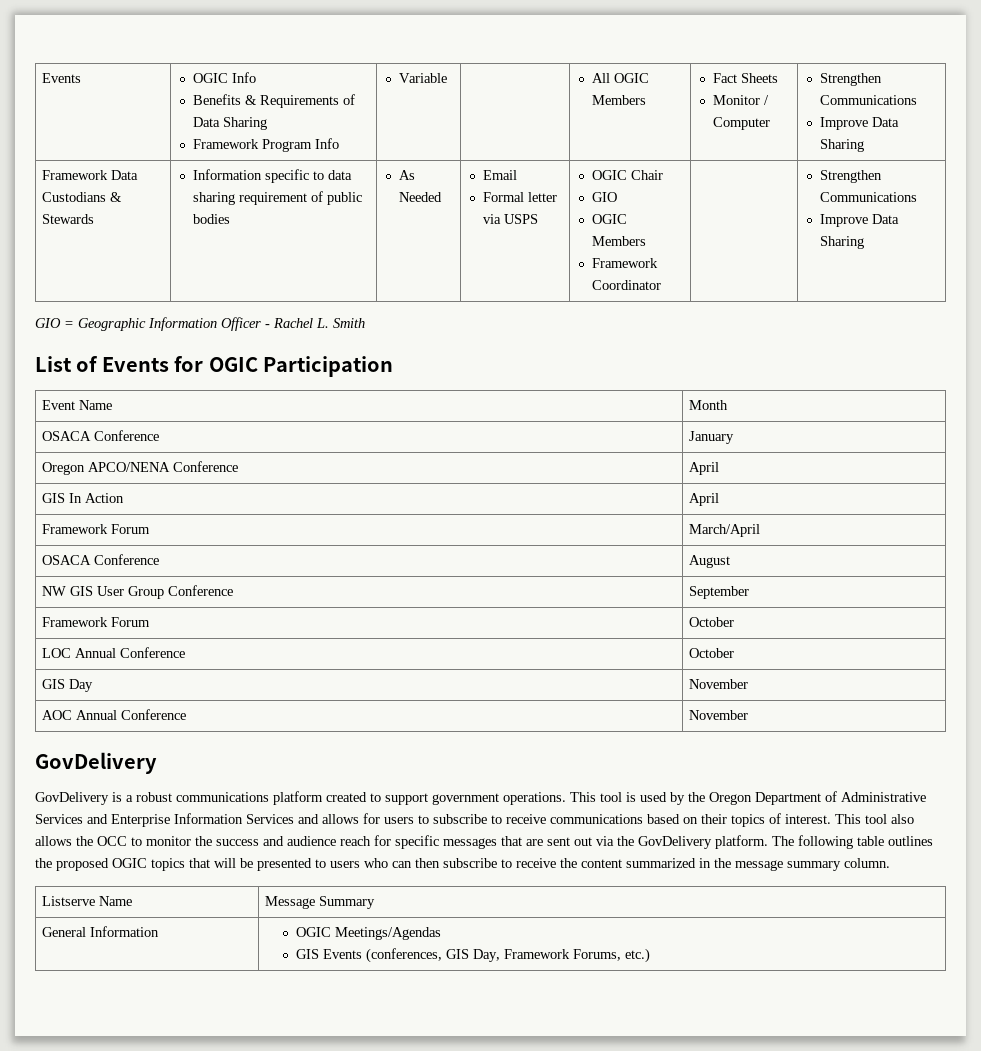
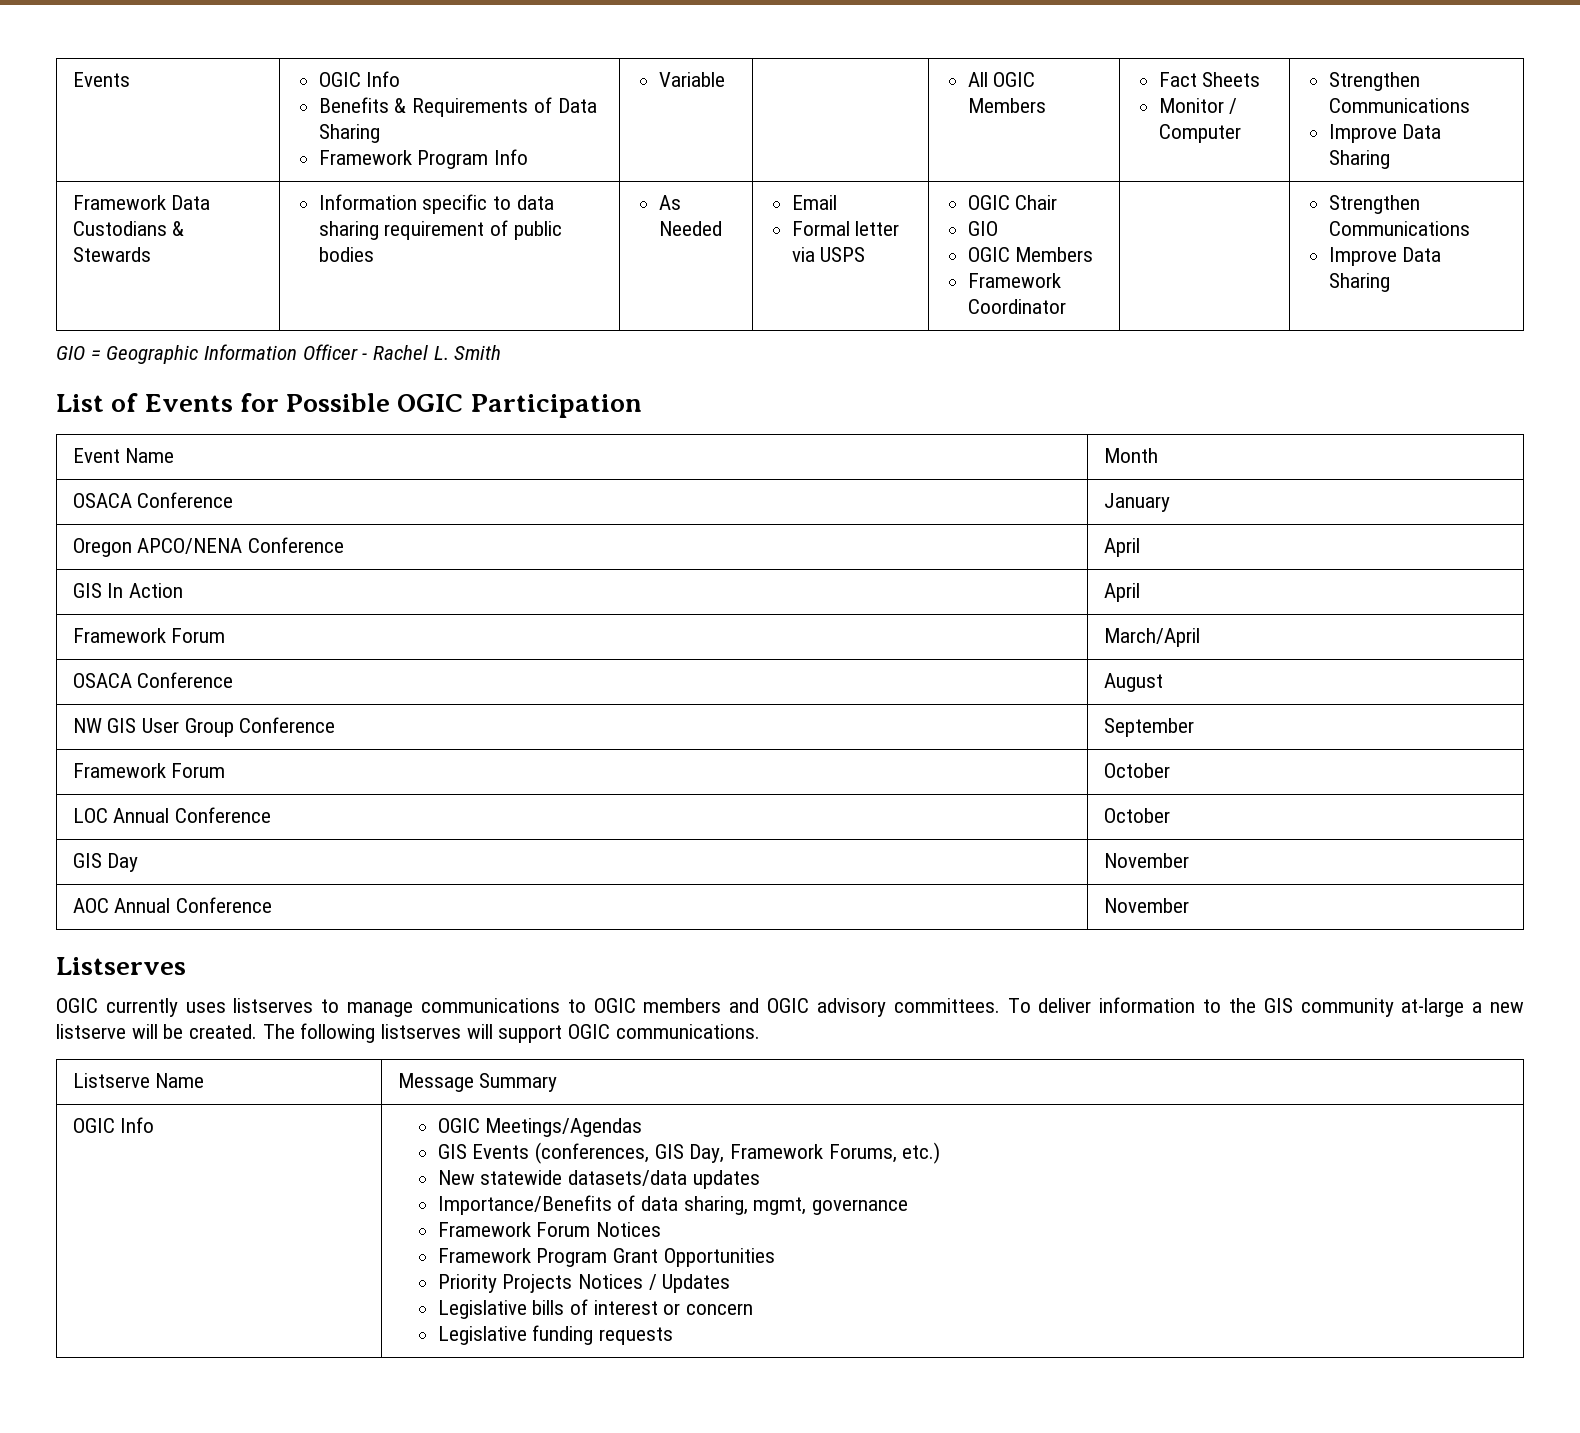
- List of Events for OGIC Participation
+ List of Events for Possible OGIC Participation
  AOC Annual Conference | November
- GovDelivery
- GovDelivery is a robust communications platform created to support government operations. This tool is used by the Oregon Department of Administrative Services and Enterprise Information Services and allows for users to subscribe to receive communications based on their topics of interest. This tool also allows the OCC to monitor the success and audience reach for specific messages that are sent out via the GovDelivery platform. The following table outlines the proposed OGIC topics that will be presented to users who can then subscribe to receive the content summarized in the message summary column.
+ Listserves
+ OGIC currently uses listserves to manage communications to OGIC members and OGIC advisory committees. To deliver information to the GIS community at-large a new listserve will be created. The following listserves will support OGIC communications.
  Listserve Name | Message Summary
- General Information
+ OGIC Info
+ New statewide datasets/data updates
+ Importance/Benefits of data sharing, mgmt, governance
+ Framework Forum Notices
+ Framework Program Grant Opportunities
+ Priority Projects Notices / Updates
+ Legislative bills of interest or concern
+ Legislative funding requests

